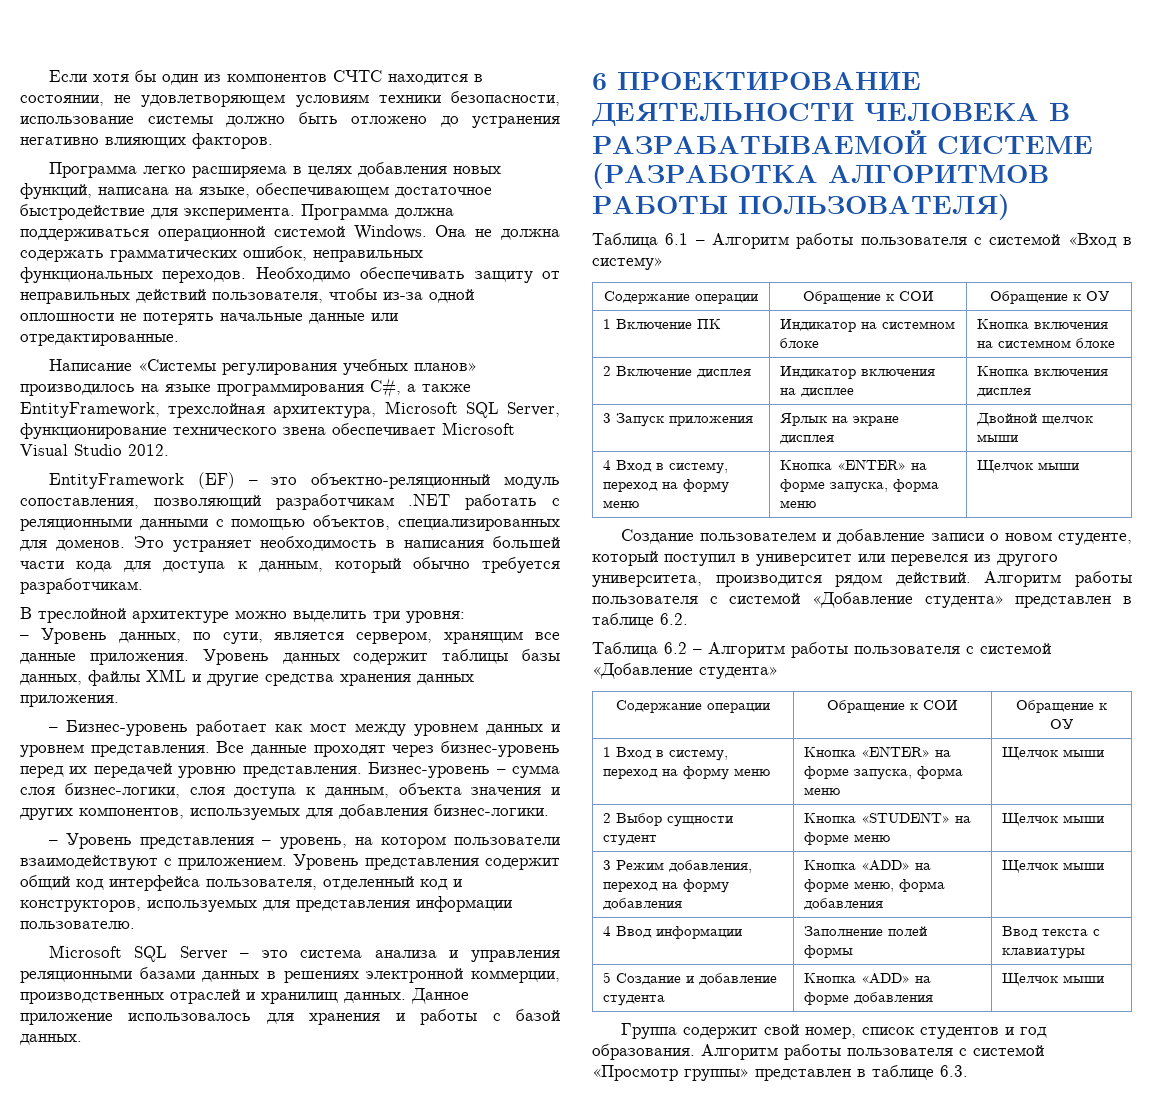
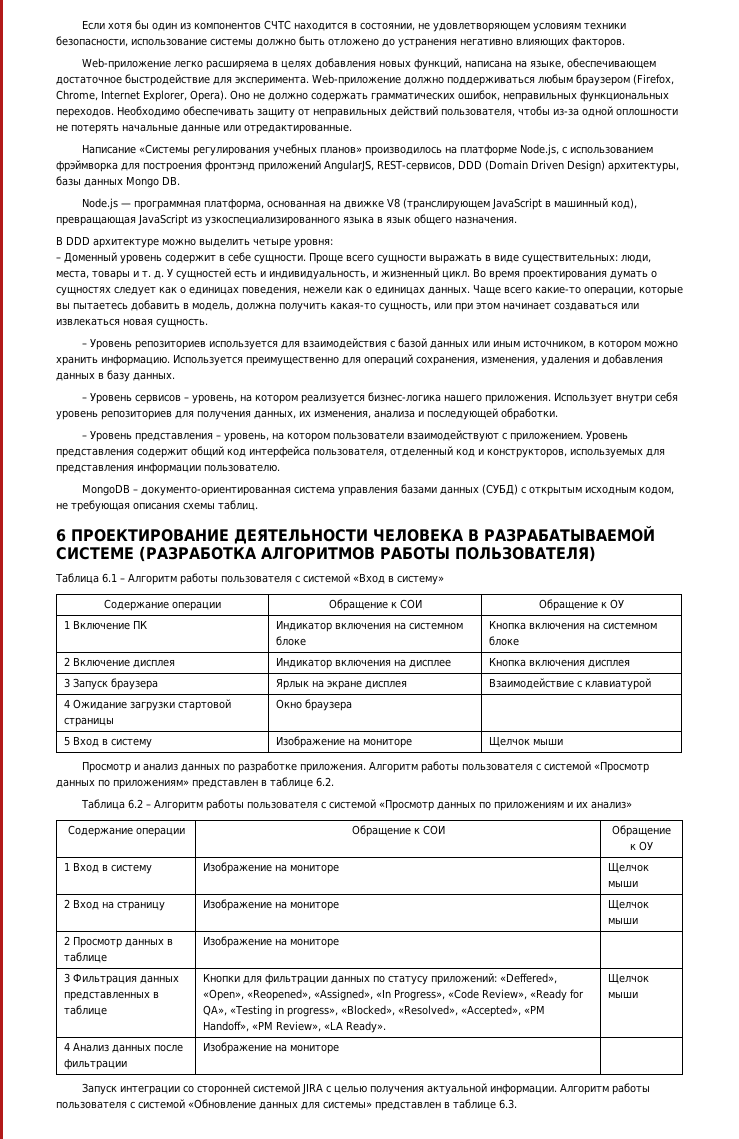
- Программа легко расширяема в целях добавления новых функций, написана на языке, обеспечивающем достаточное быстродействие для эксперимента.
+ Web-приложение легко расширяема в целях добавления новых функций, написана на языке, обеспечивающем достаточное быстродействие для эксперимента.
- Программа должна поддерживаться операционной системой Windows. Она не должна содержать грамматических ошибок, неправильных функциональных переходов.
+ Web-приложение должно поддерживаться любым браузером (Firefox, Chrome, Internet Explorer, Opera). Оно не должно содержать грамматических ошибок, неправильных функциональных переходов.
- Написание «Системы регулирования учебных планов» производилось на языке программирования C#, а также EntityFramework, трехслойная архитектура, Microsoft SQL Server, функционирование технического звена обеспечивает Microsoft Visual Studio 2012.
- EntityFramework (EF) – это объектно-реляционный модуль сопоставления, позволяющий разработчикам .NET работать с реляционными данными с помощью объектов, специализированных для доменов. Это устраняет необходимость в написания большей части кода для доступа к данным, который обычно требуется разработчикам.
- В треслойной архитектуре можно выделить три уровня:
+ Написание «Системы регулирования учебных планов» производилось на платформе Node.js, с использованием фрэймворка для построения фронтэнд приложений AngularJS, REST-сервисов, DDD (Domain Driven Design) архитектуры, базы данных Mongo DB.
+ Node.js — программная платформа, основанная на движке V8 (транслирующем JavaScript в машинный код), превращающая JavaScript из узкоспециализированного языка в язык общего назначения.
+ В DDD архитектуре можно выделить четыре уровня:
- – Уровень данных, по сути, является сервером, хранящим все данные приложения. Уровень данных содержит таблицы базы данных, файлы XML и другие средства хранения данных приложения.
- – Бизнес-уровень работает как мост между уровнем данных и уровнем представления. Все данные проходят через бизнес-уровень перед их передачей уровню представления. Бизнес-уровень – сумма слоя бизнес-логики, слоя доступа к данным, объекта значения и других компонентов, используемых для добавления бизнес-логики.
+ – Доменный уровень содержит в себе сущности. Проще всего сущности выражать в виде существительных: люди, места, товары и т. д. У сущностей есть и индивидуальность, и жизненный цикл. Во время проектирования думать о сущностях следует как о единицах поведения, нежели как о единицах данных. Чаще всего какие-то операции, которые вы пытаетесь добавить в модель, должна получить какая-то сущность, или при этом начинает создаваться или извлекаться новая сущность.
+ – Уровень репозиториев используется для взаимодействия с базой данных или иным источником, в котором можно хранить информацию. Используется преимущественно для операций сохранения, изменения, удаления и добавления данных в базу данных.
+ – Уровень сервисов – уровень, на котором реализуется бизнес-логика нашего приложения. Использует внутри себя уровень репозиториев для получения данных, их изменения, анализа и последующей обработки.
- Microsoft SQL Server – это система анализа и управления реляционными базами данных в решениях электронной коммерции, производственных отраслей и хранилищ данных. Данное приложение использовалось для хранения и работы с базой данных.
+ MongoDB – документо-ориентированная система управления базами данных (СУБД) с открытым исходным кодом, не требующая описания схемы таблиц.
- 1 Включение ПК | Индикатор на системном блоке | Кнопка включения на системном блоке
+ 1 Включение ПК | Индикатор включения на системном блоке | Кнопка включения на системном блоке
- 3 Запуск приложения | Ярлык на экране дисплея | Двойной щелчок мыши
- 4 Вход в систему, переход на форму меню | Кнопка «ENTER» на форме запуска, форма меню | Щелчок мыши
- Создание пользователем и добавление записи о новом студенте, который поступил в университет или перевелся из другого университета, производится рядом действий. Алгоритм работы пользователя с системой «Добавление студента» представлен в таблице 6.2.
+ 3 Запуск браузера | Ярлык на экране дисплея | Взаимодействие с клавиатурой
+ 4 Ожидание загрузки стартовой страницы | Окно браузера |
+ 5 Вход в систему | Изображение на мониторе | Щелчок мыши
+ Просмотр и анализ данных по разработке приложения. Алгоритм работы пользователя с системой «Просмотр данных по приложениям» представлен в таблице 6.2.
- Таблица 6.2 – Алгоритм работы пользователя с системой «Добавление студента»
+ Таблица 6.2 – Алгоритм работы пользователя с системой «Просмотр данных по приложениям и их анализ»
- 1 Вход в систему, переход на форму меню | Кнопка «ENTER» на форме запуска, форма меню | Щелчок мыши
- 2 Выбор сущности студент | Кнопка «STUDENT» на форме меню | Щелчок мыши
- 3 Режим добавления, переход на форму добавления | Кнопка «ADD» на форме меню, форма добавления | Щелчок мыши
- 4 Ввод информации | Заполнение полей формы | Ввод текста с клавиатуры
- 5 Создание и добавление студента | Кнопка «ADD» на форме добавления | Щелчок мыши
- Группа содержит свой номер, список студентов и год образования. Алгоритм работы пользователя с системой «Просмотр группы» представлен в таблице 6.3.
+ 1 Вход в систему | Изображение на мониторе | Щелчок мыши
+ 2 Вход на страницу | Изображение на мониторе | Щелчок мыши
+ 2 Просмотр данных в таблице | Изображение на мониторе |
+ 3 Фильтрация данных представленных в таблице | Кнопки для фильтрации данных по статусу приложений: «Deffered», «Open», «Reopened», «Assigned», «In Progress», «Code Review», «Ready for QA», «Testing in progress», «Blocked», «Resolved», «Accepted», «PM Handoff», «PM Review», «LA Ready». | Щелчок мыши
+ 4 Анализ данных после фильтрации | Изображение на мониторе |
+ Запуск интеграции со сторонней системой JIRA с целью получения актуальной информации. Алгоритм работы пользователя с системой «Обновление данных для системы» представлен в таблице 6.3.

